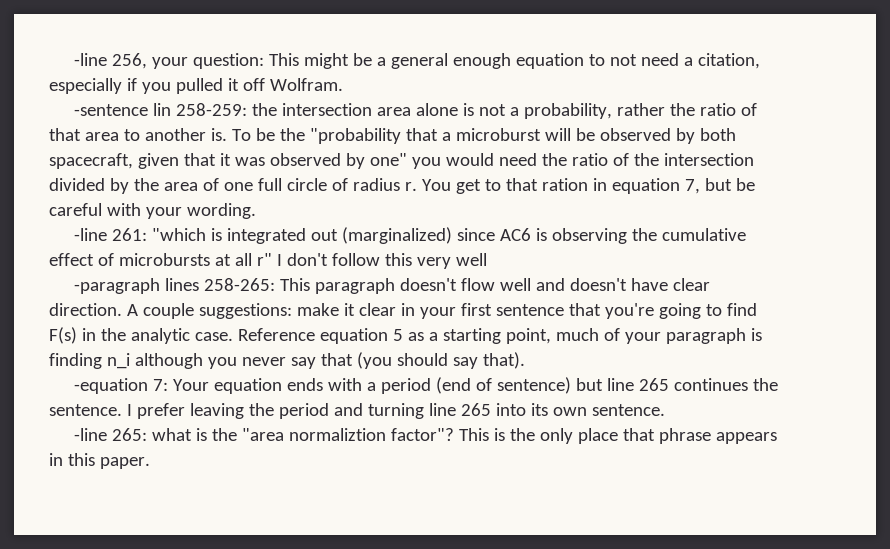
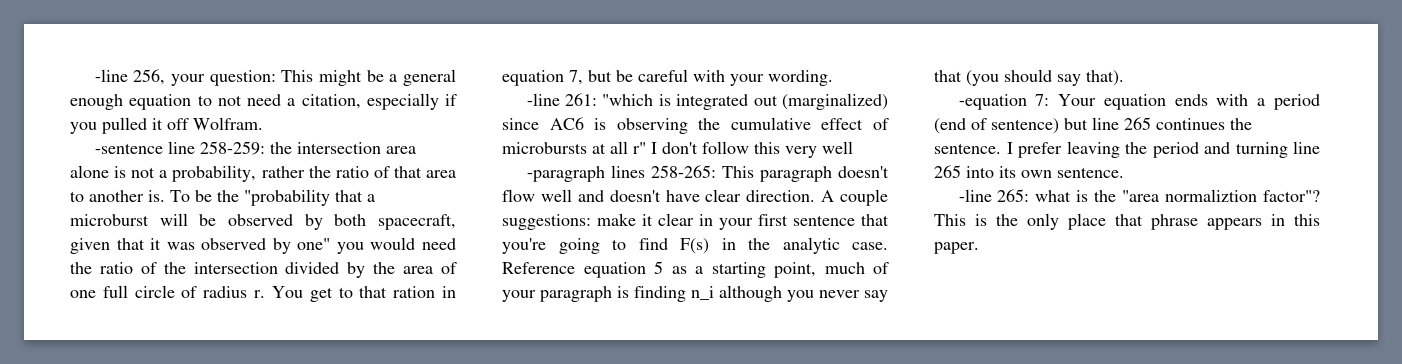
- -sentence lin 258-259: the intersection area alone is not a probability, rather the ratio of that area to another is.
+ -sentence line 258-259: the intersection area alone is not a probability, rather the ratio of that area to another is.

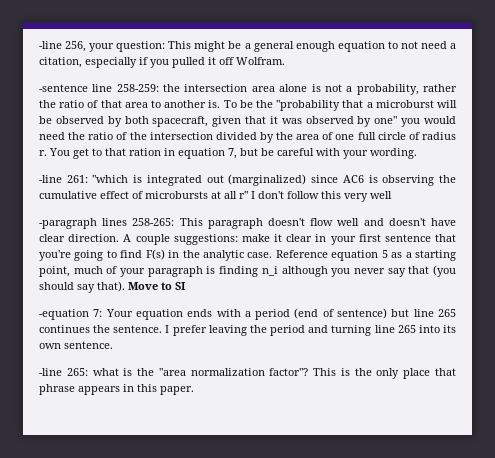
+ Move to SI
- -line 265: what is the "area normaliztion factor"?
+ -line 265: what is the "area normalization factor"?

